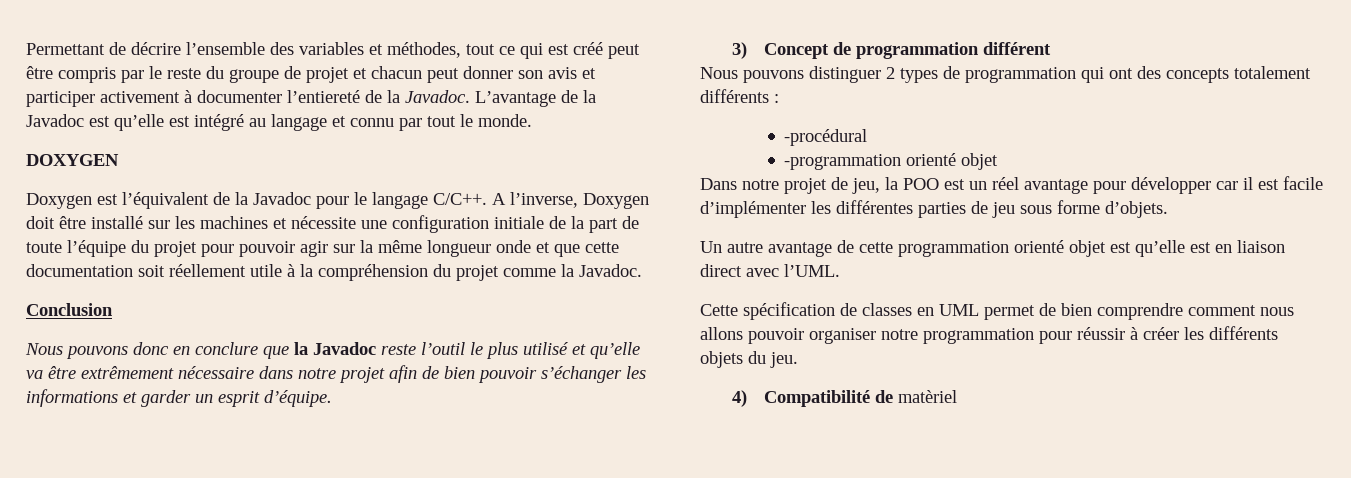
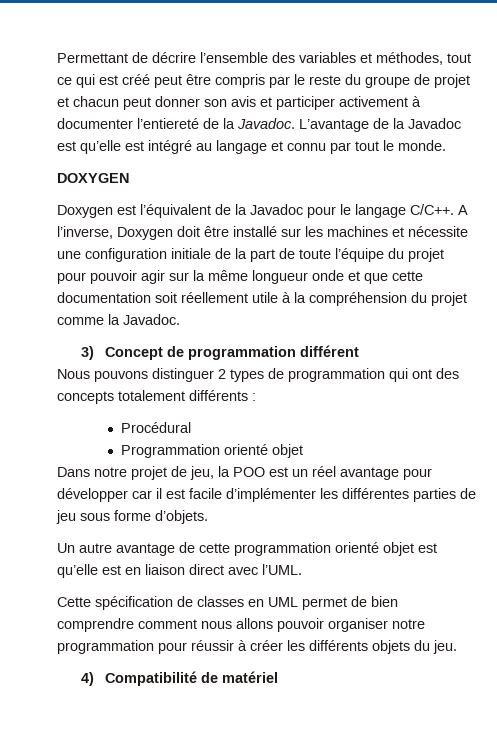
- Conclusion
- Nous pouvons donc en conclure que la Javadoc reste l’outil le plus utilisé et qu’elle va être extrêmement nécessaire dans notre projet afin de bien pouvoir s’échanger les informations et garder un esprit d’équipe.
- -procédural
- -programmation orienté objet
+ Procédural
+ Programmation orienté objet
- 4) Compatibilité de matèriel
+ 4) Compatibilité de matériel

